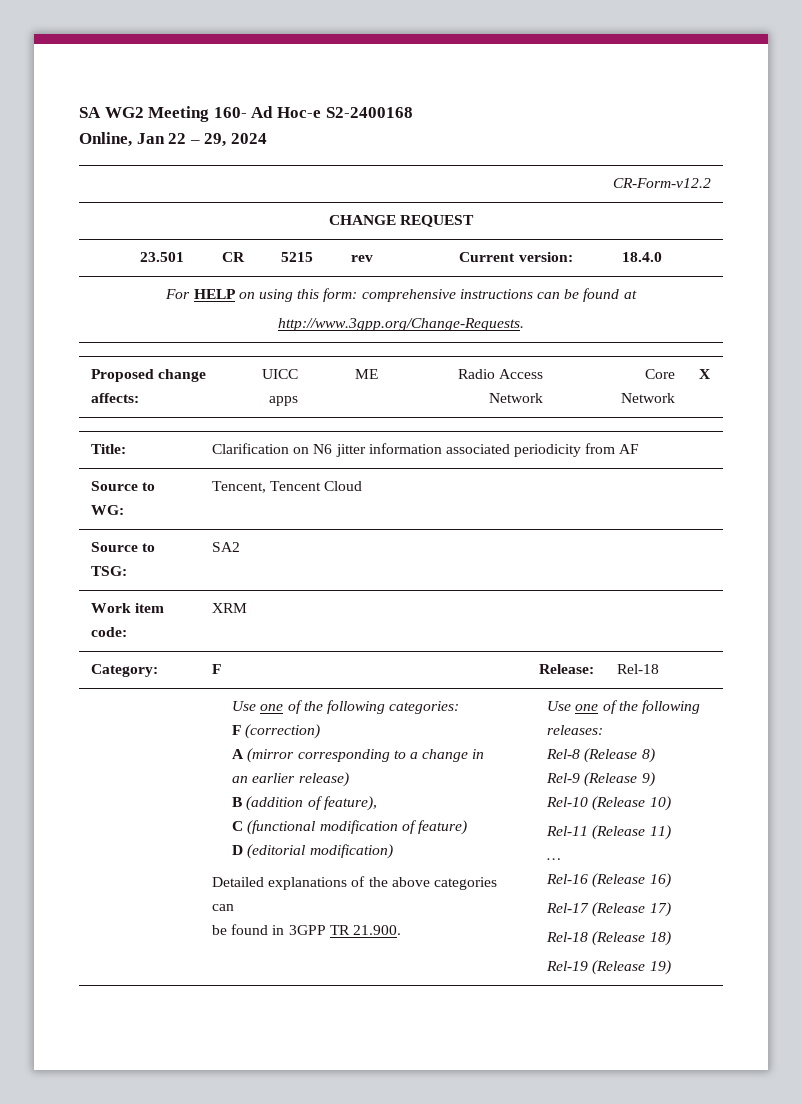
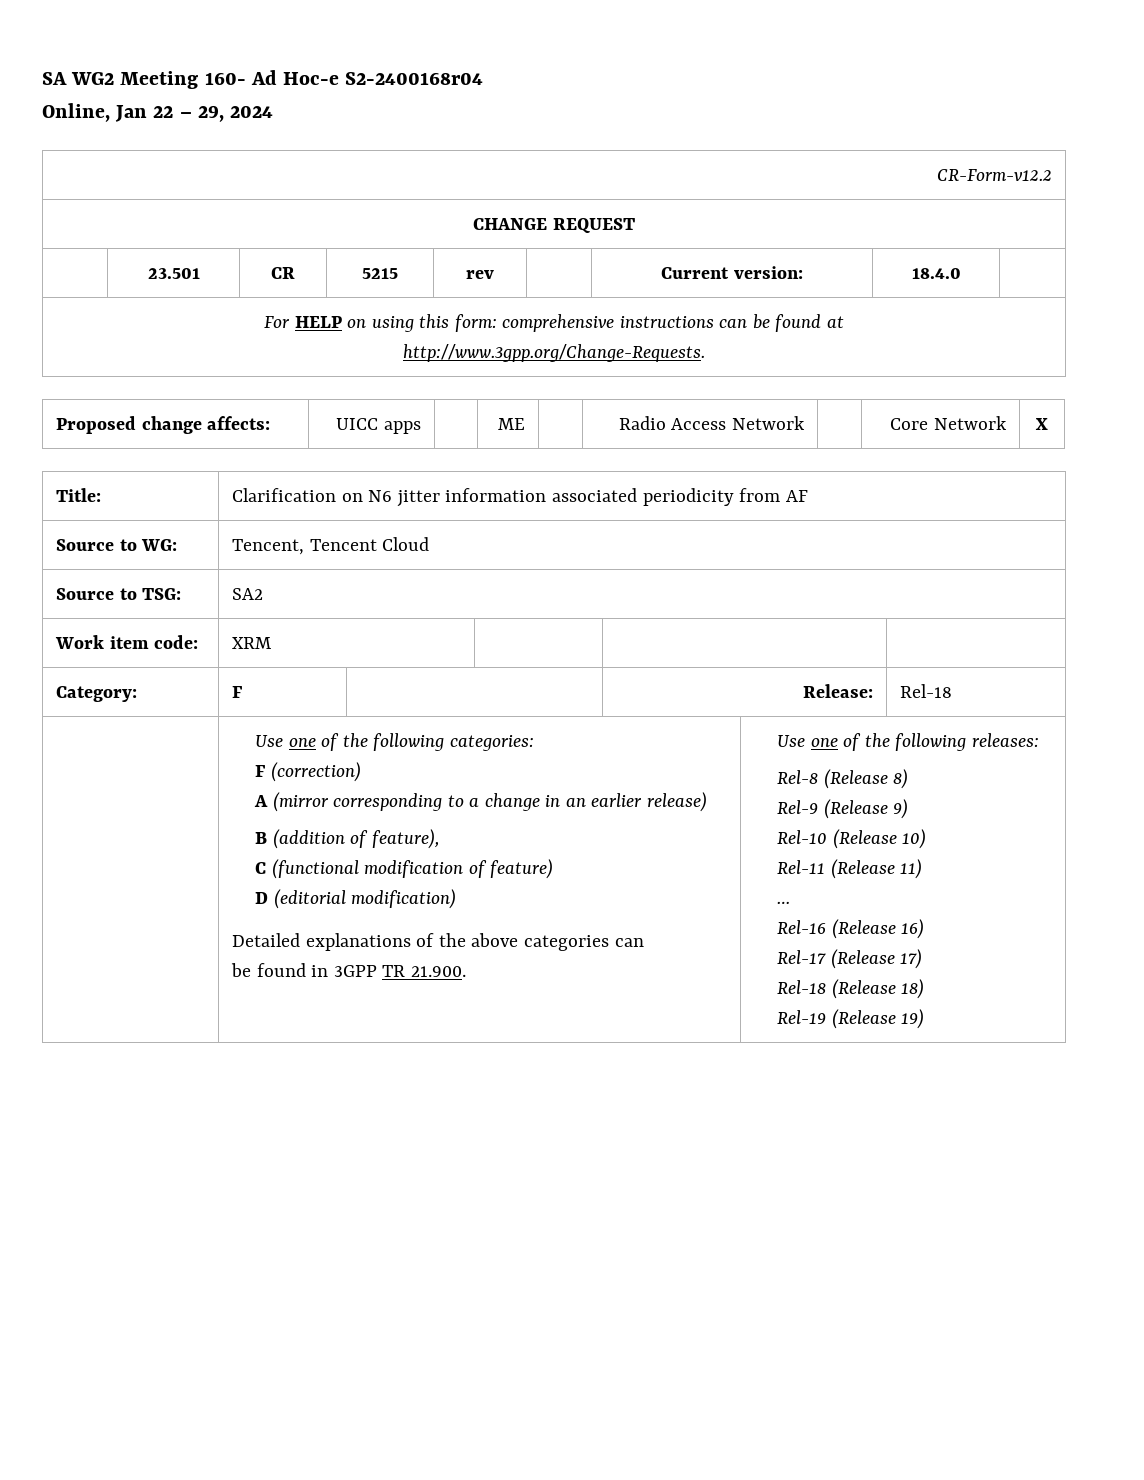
- SA WG2 Meeting 160- Ad Hoc-e S2-2400168
+ SA WG2 Meeting 160- Ad Hoc-e S2-2400168r04

